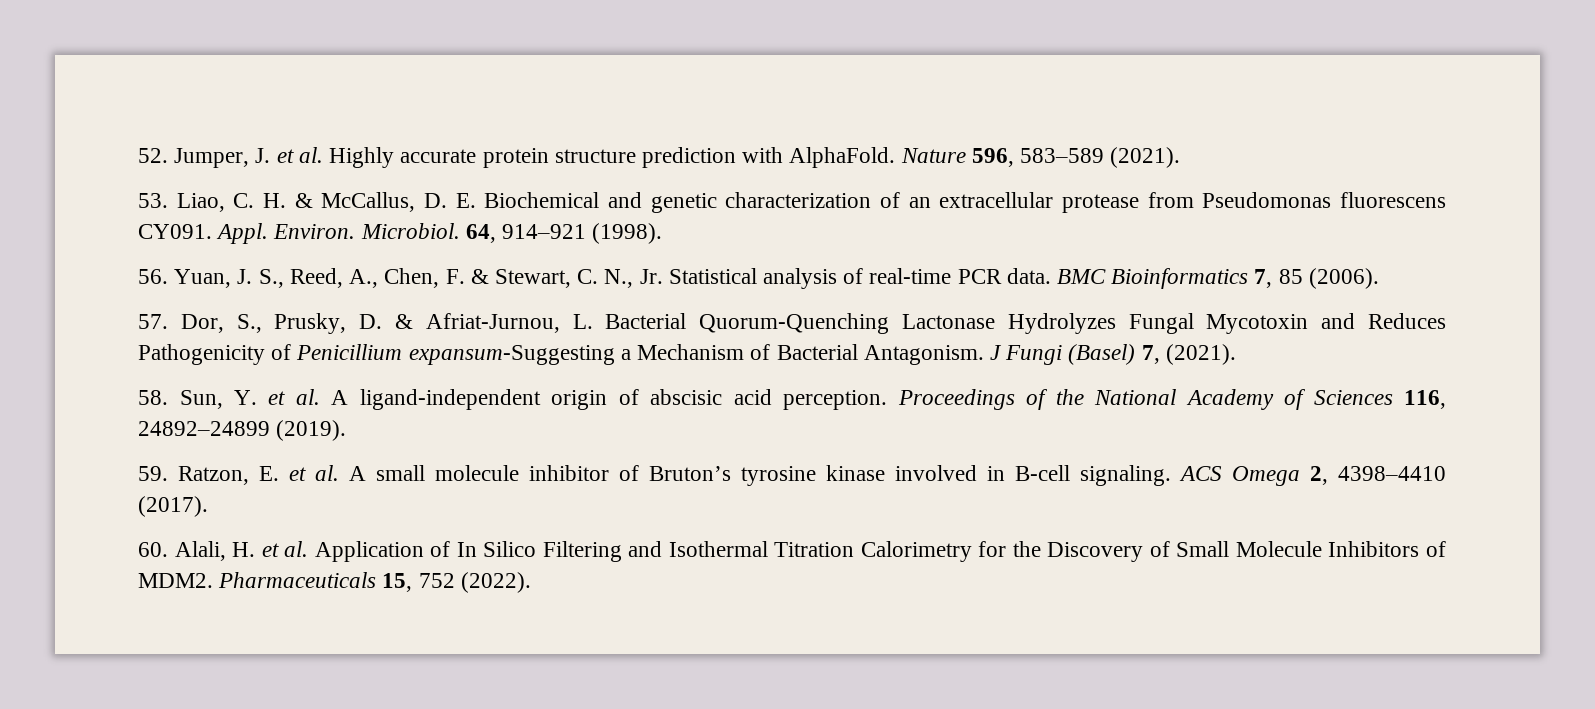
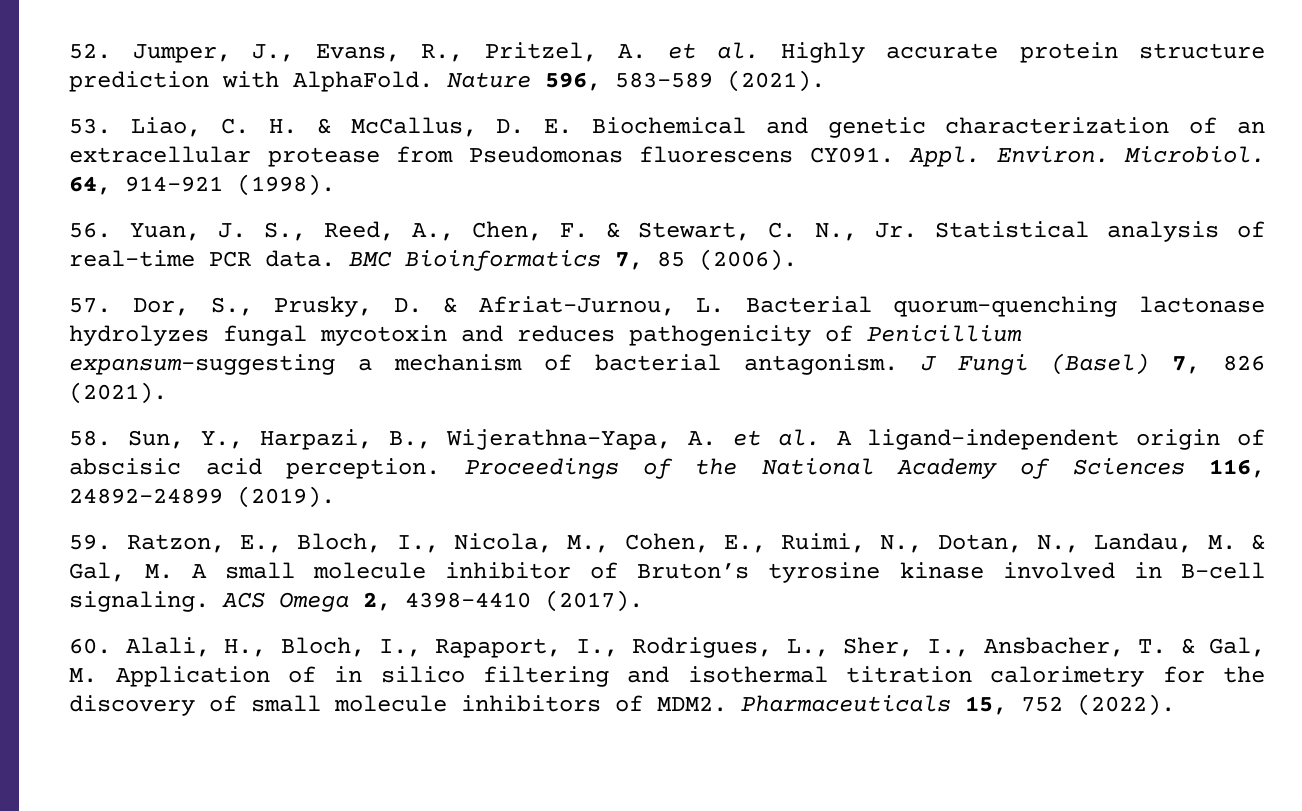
- 52. Jumper, J. et al. Highly accurate protein structure prediction with AlphaFold.
+ 52. Jumper, J., Evans, R., Pritzel, A. et al. Highly accurate protein structure prediction with AlphaFold.
- 57. Dor, S., Prusky, D. & Afriat-Jurnou, L. Bacterial Quorum-Quenching Lactonase Hydrolyzes Fungal Mycotoxin and Reduces Pathogenicity of Penicillium expansum-Suggesting a Mechanism of Bacterial Antagonism.
+ 57. Dor, S., Prusky, D. & Afriat-Jurnou, L. Bacterial quorum-quenching lactonase hydrolyzes fungal mycotoxin and reduces pathogenicity of Penicillium expansum-suggesting a mechanism of bacterial antagonism.
- J Fungi (Basel) 7, (2021).
+ J Fungi (Basel) 7, 826 (2021).
- 58. Sun, Y. et al. A ligand-independent origin of abscisic acid perception.
+ 58. Sun, Y., Harpazi, B., Wijerathna-Yapa, A. et al. A ligand-independent origin of abscisic acid perception.
- 59. Ratzon, E. et al. A small molecule inhibitor of Bruton’s tyrosine kinase involved in B-cell signaling.
+ 59. Ratzon, E., Bloch, I., Nicola, M., Cohen, E., Ruimi, N., Dotan, N., Landau, M. & Gal, M. A small molecule inhibitor of Bruton’s tyrosine kinase involved in B-cell signaling.
- 60. Alali, H. et al. Application of In Silico Filtering and Isothermal Titration Calorimetry for the Discovery of Small Molecule Inhibitors of MDM2.
+ 60. Alali, H., Bloch, I., Rapaport, I., Rodrigues, L., Sher, I., Ansbacher, T. & Gal, M. Application of in silico filtering and isothermal titration calorimetry for the discovery of small molecule inhibitors of MDM2.

